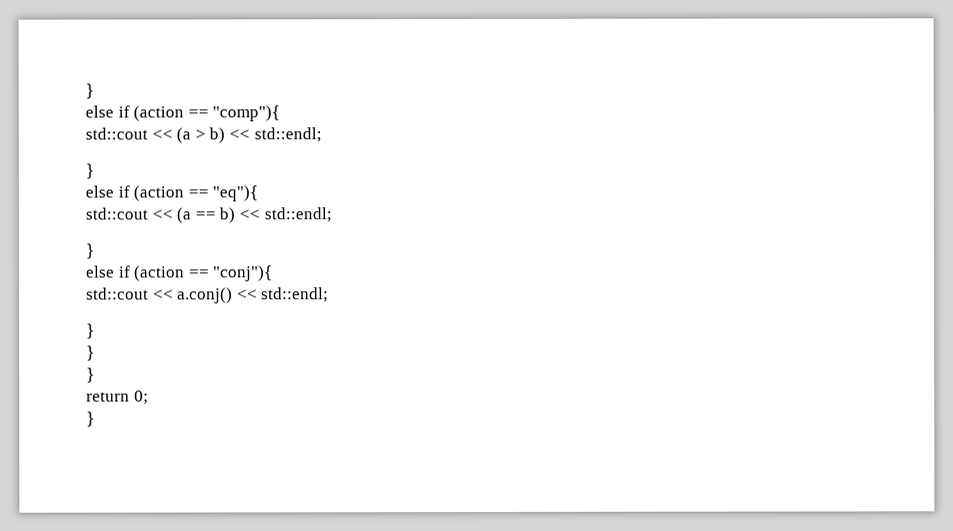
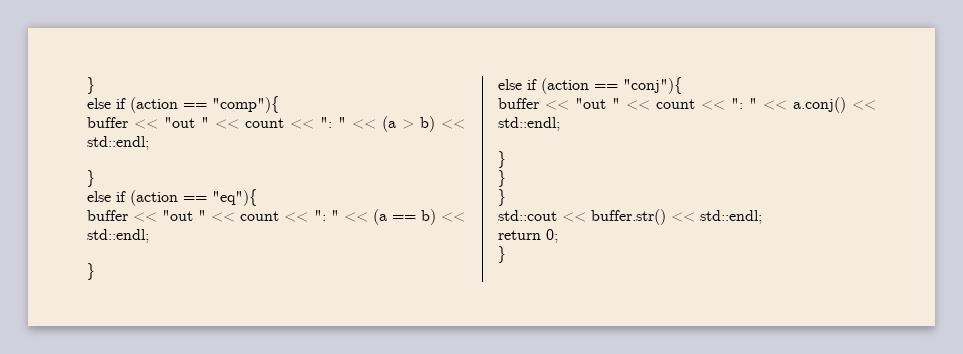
- std::cout << (a > b) << std::endl;
+ buffer << "out " << count << ": " << (a > b) << std::endl;
- std::cout << (a == b) << std::endl;
+ buffer << "out " << count << ": " << (a == b) << std::endl;
- std::cout << a.conj() << std::endl;
+ buffer << "out " << count << ": " << a.conj() << std::endl;
+ std::cout << buffer.str() << std::endl;

